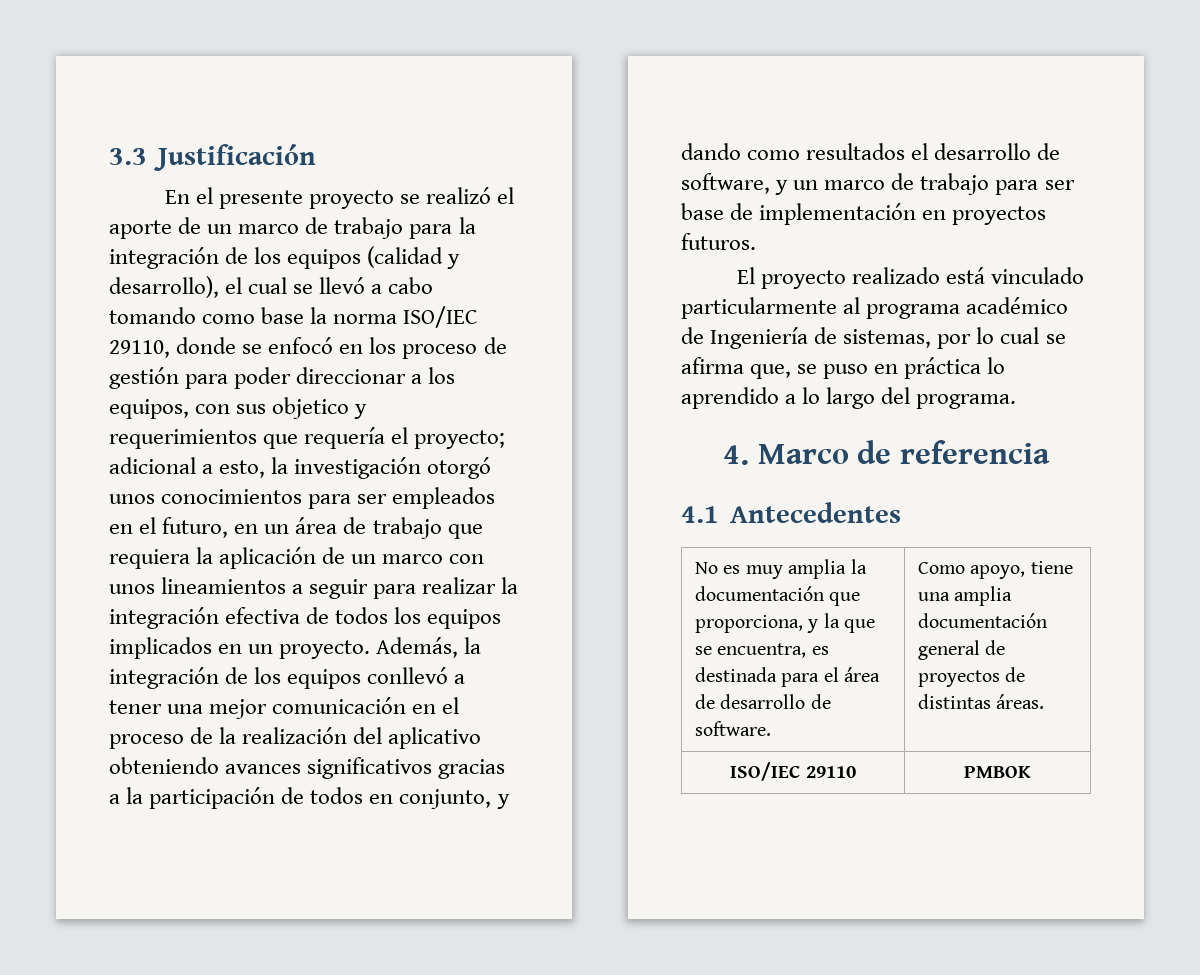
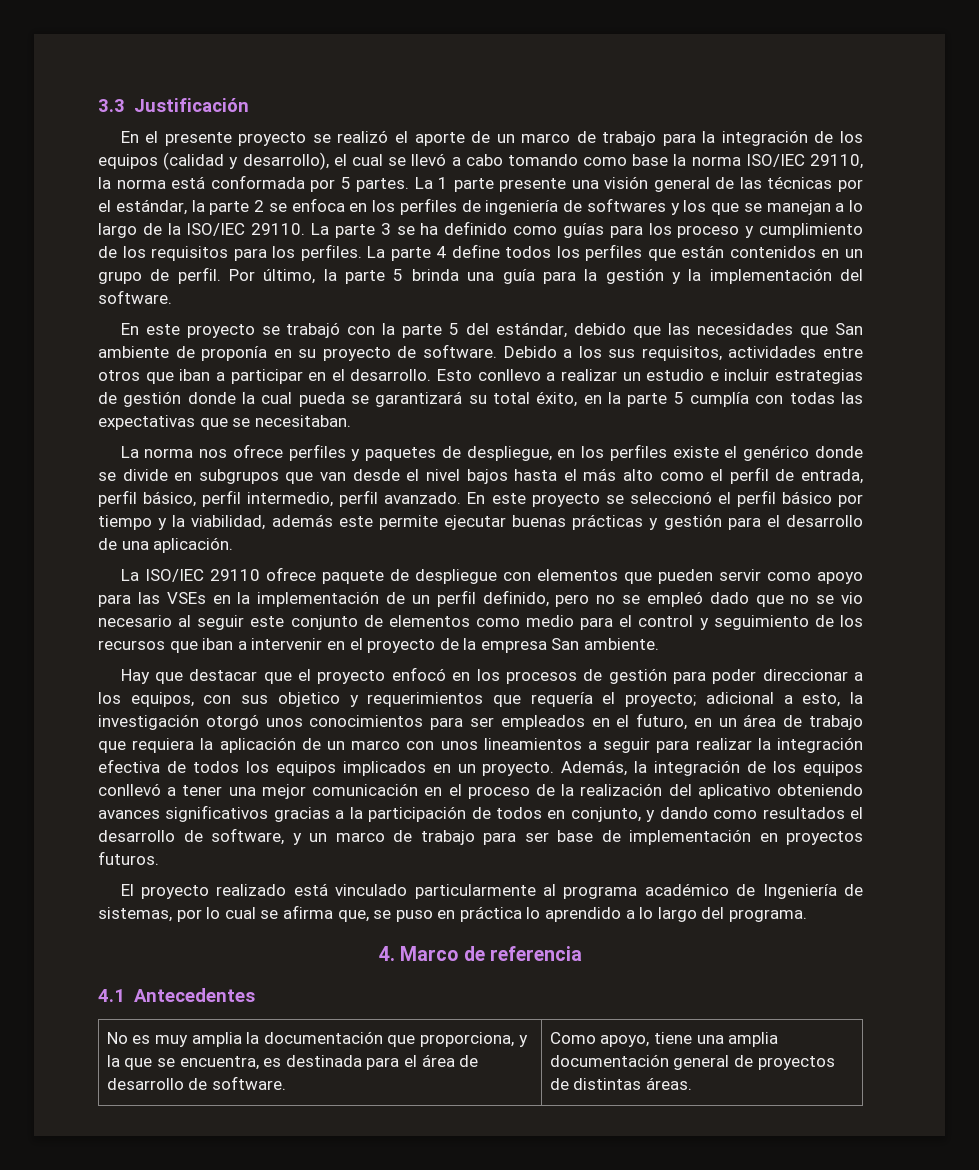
- En el presente proyecto se realizó el aporte de un marco de trabajo para la integración de los equipos (calidad y desarrollo), el cual se llevó a cabo tomando como base la norma ISO/IEC 29110, donde se enfocó en los proceso de gestión para poder direccionar a los equipos, con sus objetico y requerimientos que requería el proyecto;
+ En el presente proyecto se realizó el aporte de un marco de trabajo para la integración de los equipos (calidad y desarrollo), el cual se llevó a cabo tomando como base la norma ISO/IEC 29110, la norma está conformada por 5 partes. La 1 parte presente una visión general de las técnicas por el estándar, la parte 2 se enfoca en los perfiles de ingeniería de softwares y los que se manejan a lo largo de la ISO/IEC 29110. La parte 3 se ha definido como guías para los proceso y cumplimiento de los requisitos para los perfiles. La parte 4 define todos los perfiles que están contenidos en un grupo de perfil. Por último, la parte 5 brinda una guía para la gestión y la implementación del software.
+ En este proyecto se trabajó con la parte 5 del estándar, debido que las necesidades que San ambiente de proponía en su proyecto de software. Debido a los sus requisitos, actividades entre otros que iban a participar en el desarrollo. Esto conllevo a realizar un estudio e incluir estrategias de gestión donde la cual pueda se garantizará su total éxito, en la parte 5 cumplía con todas las expectativas que se necesitaban.
+ La norma nos ofrece perfiles y paquetes de despliegue, en los perfiles existe el genérico donde se divide en subgrupos que van desde el nivel bajos hasta el más alto como el perfil de entrada, perfil básico, perfil intermedio, perfil avanzado. En este proyecto se seleccionó el perfil básico por tiempo y la viabilidad, además este permite ejecutar buenas prácticas y gestión para el desarrollo de una aplicación.
+ La ISO/IEC 29110 ofrece paquete de despliegue con elementos que pueden servir como apoyo para las VSEs en la implementación de un perfil definido, pero no se empleó dado que no se vio necesario al seguir este conjunto de elementos como medio para el control y seguimiento de los recursos que iban a intervenir en el proyecto de la empresa San ambiente.
+ Hay que destacar que el proyecto enfocó en los procesos de gestión para poder direccionar a los equipos, con sus objetico y requerimientos que requería el proyecto;
- ISO/IEC 29110 | PMBOK

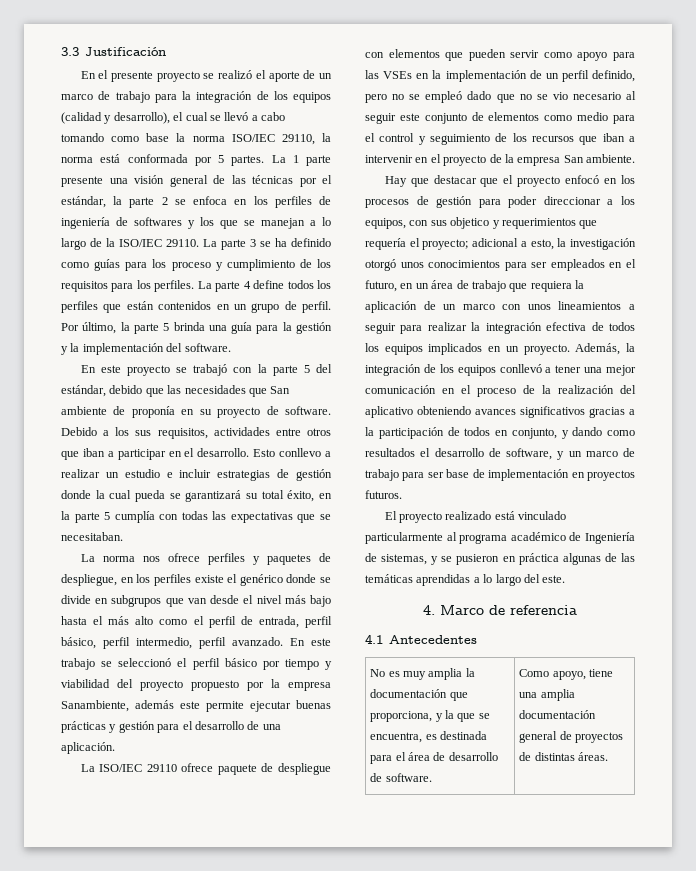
- La norma nos ofrece perfiles y paquetes de despliegue, en los perfiles existe el genérico donde se divide en subgrupos que van desde el nivel bajos hasta el más alto como el perfil de entrada, perfil básico, perfil intermedio, perfil avanzado.
+ La norma nos ofrece perfiles y paquetes de despliegue, en los perfiles existe el genérico donde se divide en subgrupos que van desde el nivel más bajo hasta el más alto como el perfil de entrada, perfil básico, perfil intermedio, perfil avanzado.
- En este proyecto se seleccionó el perfil básico por tiempo y la viabilidad, además este permite ejecutar buenas prácticas y gestión para el desarrollo de una aplicación.
+ En este trabajo se seleccionó el perfil básico por tiempo y viabilidad del proyecto propuesto por la empresa Sanambiente, además este permite ejecutar buenas prácticas y gestión para el desarrollo de una aplicación.
- El proyecto realizado está vinculado particularmente al programa académico de Ingeniería de sistemas, por lo cual se afirma que, se puso en práctica lo aprendido a lo largo del programa.
+ El proyecto realizado está vinculado particularmente al programa académico de Ingeniería de sistemas, y se pusieron en práctica algunas de las temáticas aprendidas a lo largo del este.

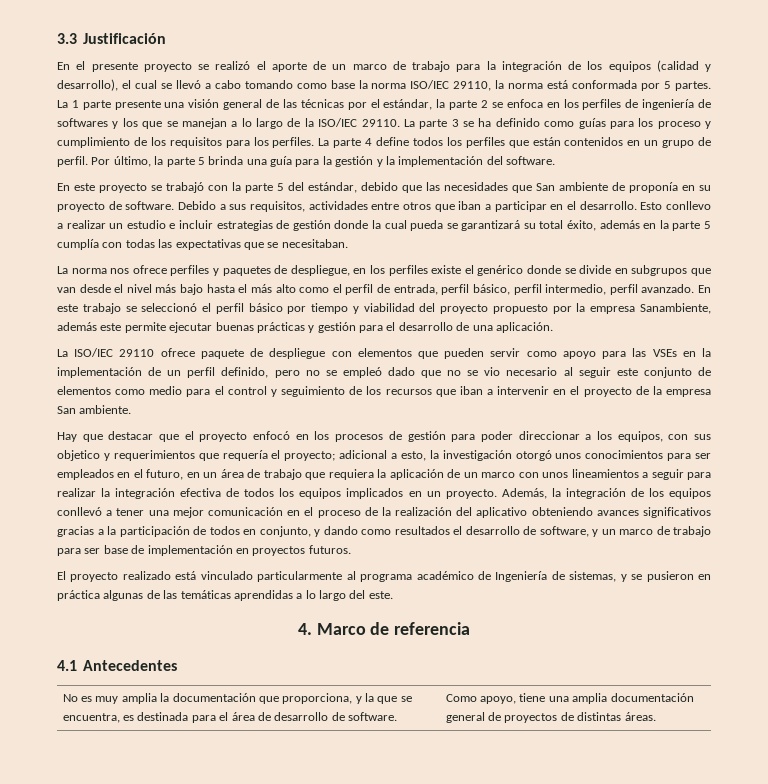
- Debido a los sus requisitos, actividades entre otros que iban a participar en el desarrollo.
+ Debido a sus requisitos, actividades entre otros que iban a participar en el desarrollo.
- Esto conllevo a realizar un estudio e incluir estrategias de gestión donde la cual pueda se garantizará su total éxito, en la parte 5 cumplía con todas las expectativas que se necesitaban.
+ Esto conllevo a realizar un estudio e incluir estrategias de gestión donde la cual pueda se garantizará su total éxito, además en la parte 5 cumplía con todas las expectativas que se necesitaban.

